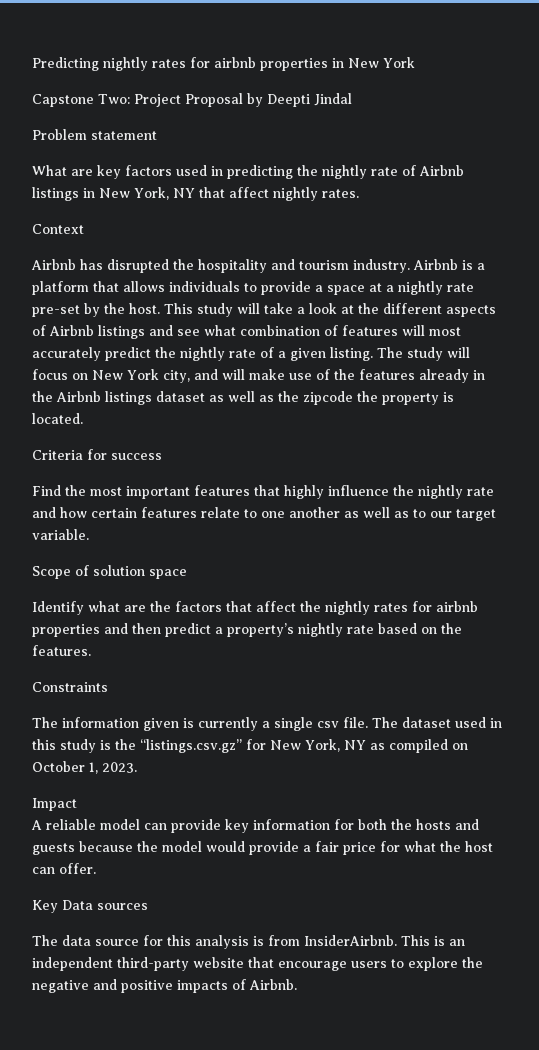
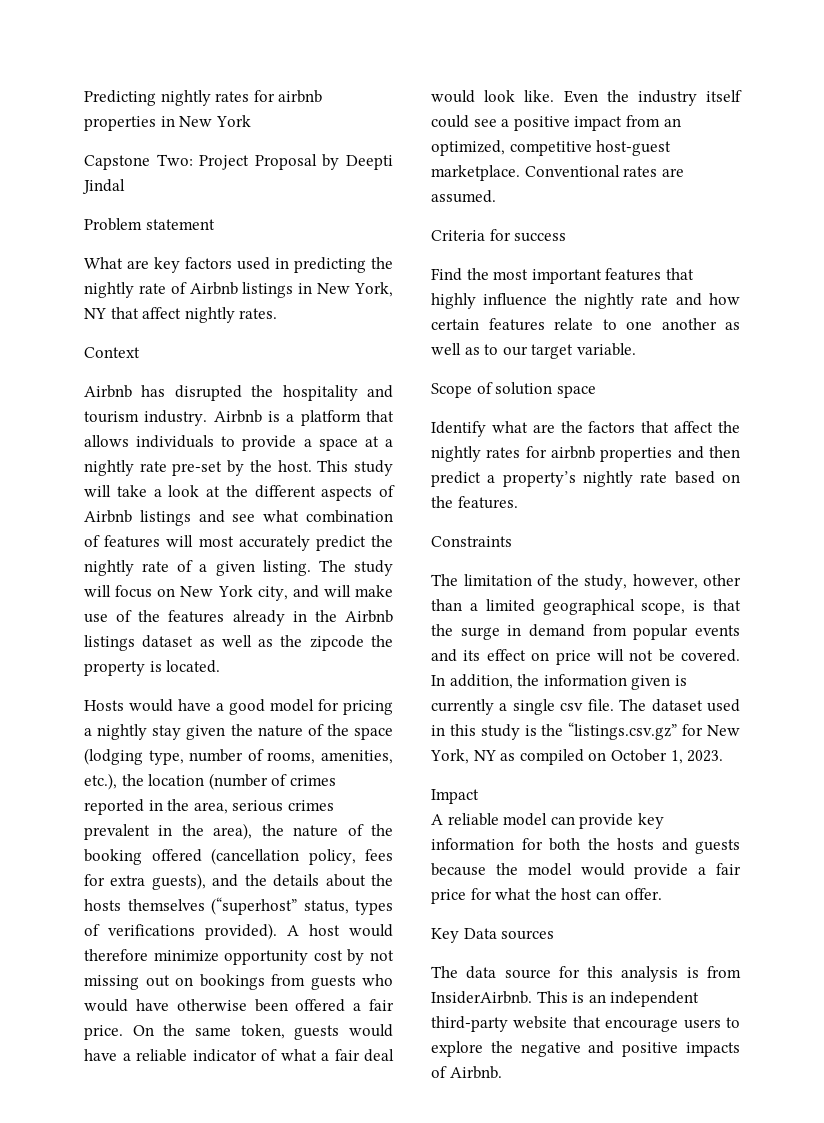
+ Hosts would have a good model for pricing a nightly stay given the nature of the space (lodging type, number of rooms, amenities, etc.), the location (number of crimes reported in the area, serious crimes prevalent in the area), the nature of the booking offered (cancellation policy, fees for extra guests), and the details about the hosts themselves (“superhost” status, types of verifications provided). A host would therefore minimize opportunity cost by not missing out on bookings from guests who would have otherwise been offered a fair price. On the same token, guests would have a reliable indicator of what a fair deal would look like. Even the industry itself could see a positive impact from an optimized, competitive host-guest marketplace. Conventional rates are assumed.
- The information given is currently a single csv file.
+ The limitation of the study, however, other than a limited geographical scope, is that the surge in demand from popular events and its effect on price will not be covered. In addition, the information given is currently a single csv file.

